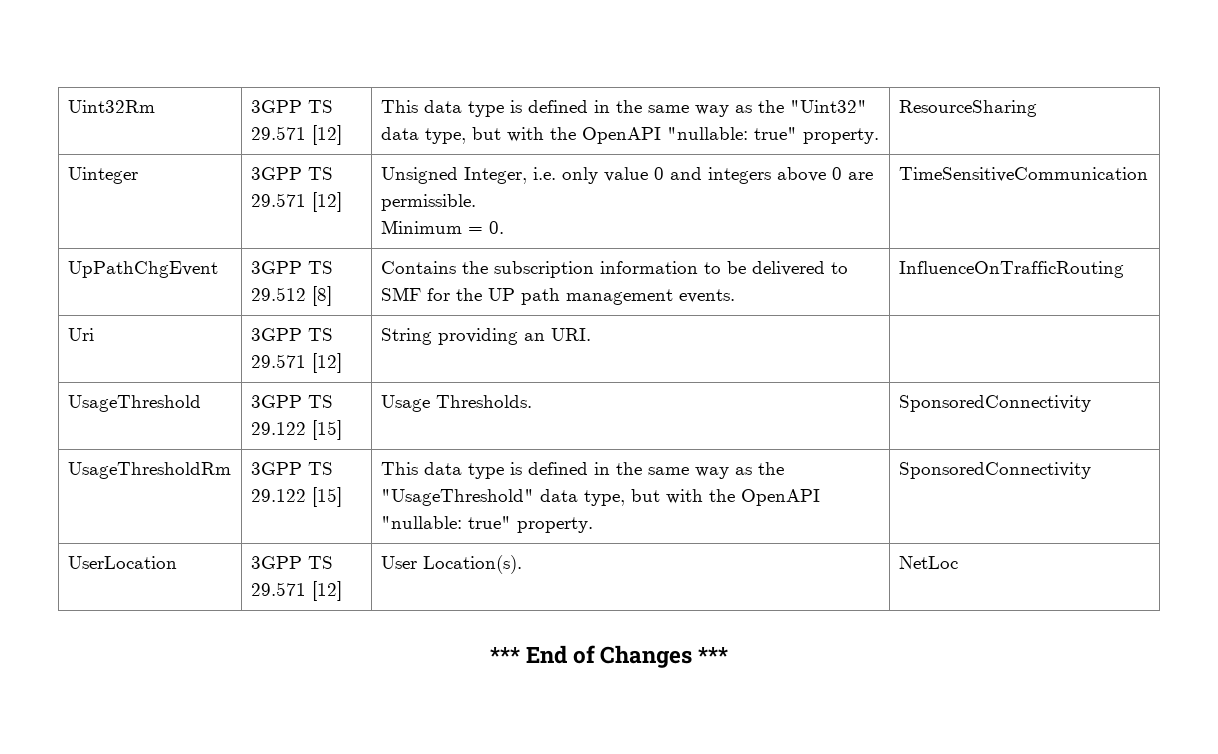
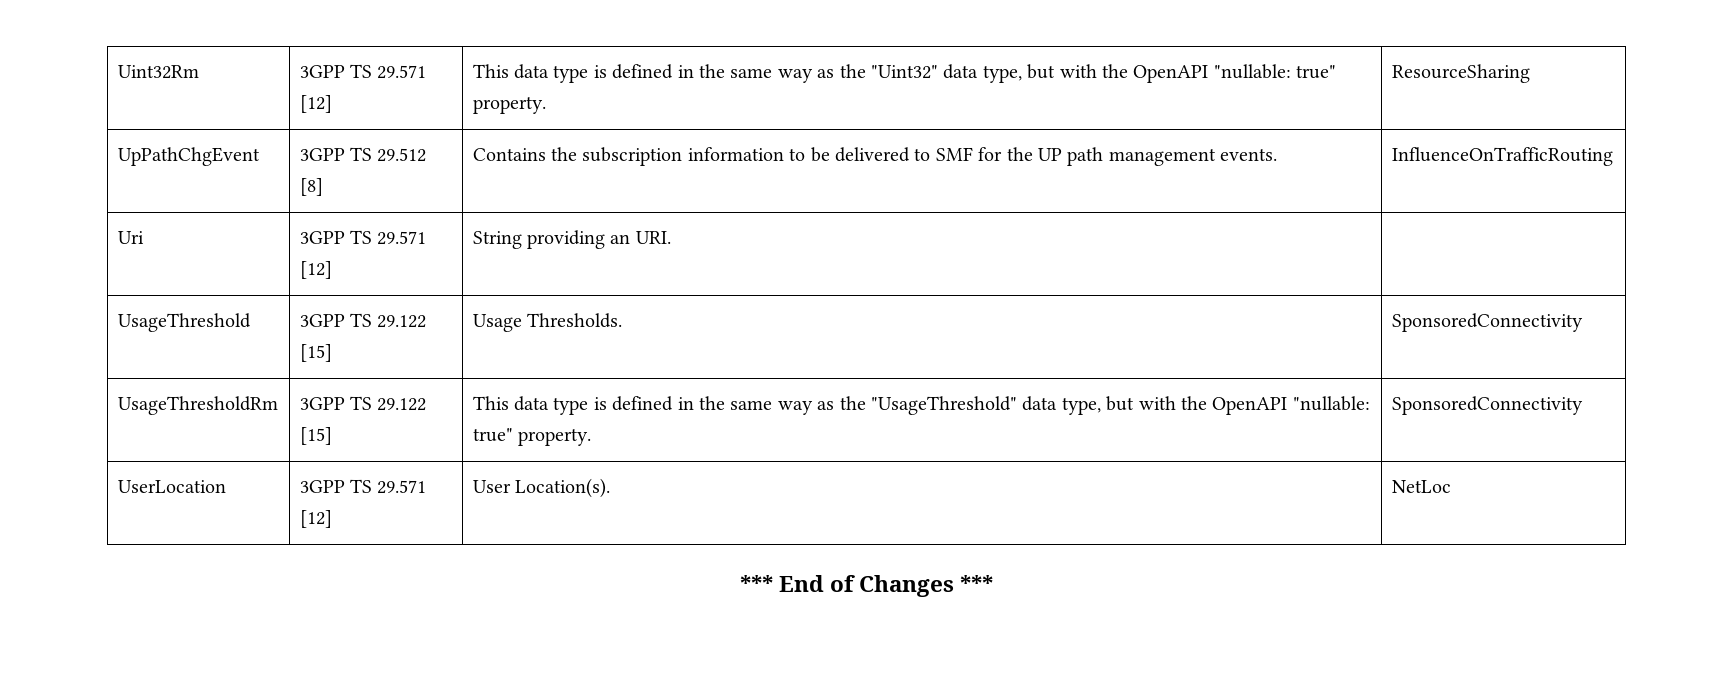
- Uinteger | 3GPP TS 29.571 [12] | Unsigned Integer, i.e. only value 0 and integers above 0 are permissible.
- Minimum = 0. | TimeSensitiveCommunication

